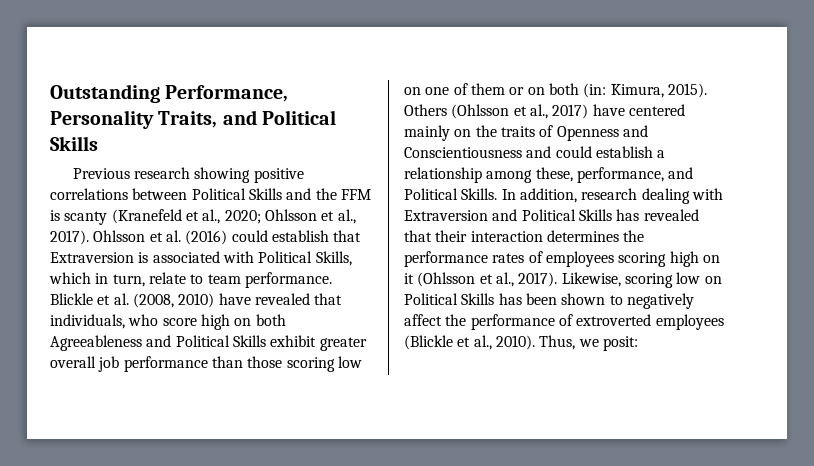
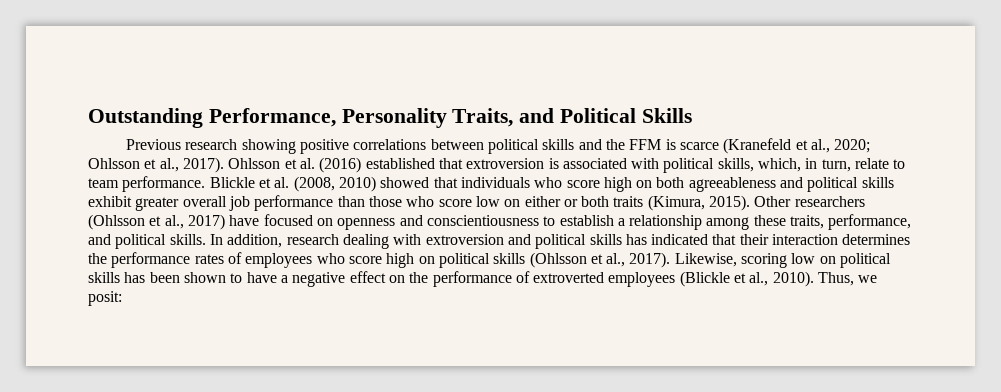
- Previous research showing positive correlations between Political Skills and the FFM is scanty (Kranefeld et al., 2020; Ohlsson et al., 2017).
+ Previous research showing positive correlations between political skills and the FFM is scarce (Kranefeld et al., 2020; Ohlsson et al., 2017).
- Ohlsson et al. (2016) could establish that Extraversion is associated with Political Skills, which in turn, relate to team performance.
+ Ohlsson et al. (2016) established that extroversion is associated with political skills, which, in turn, relate to team performance.
- Blickle et al. (2008, 2010) have revealed that individuals, who score high on both Agreeableness and Political Skills exhibit greater overall job performance than those scoring low on one of them or on both (in: Kimura, 2015). Others (Ohlsson et al., 2017) have centered mainly on the traits of Openness and Conscientiousness and could establish a relationship among these, performance, and Political Skills.
+ Blickle et al. (2008, 2010) showed that individuals who score high on both agreeableness and political skills exhibit greater overall job performance than those who score low on either or both traits (Kimura, 2015). Other researchers (Ohlsson et al., 2017) have focused on openness and conscientiousness to establish a relationship among these traits, performance, and political skills.
- In addition, research dealing with Extraversion and Political Skills has revealed that their interaction determines the performance rates of employees scoring high on it (Ohlsson et al., 2017).
+ In addition, research dealing with extroversion and political skills has indicated that their interaction determines the performance rates of employees who score high on political skills (Ohlsson et al., 2017).
- Likewise, scoring low on Political Skills has been shown to negatively affect the performance of extroverted employees (Blickle et al., 2010).
+ Likewise, scoring low on political skills has been shown to have a negative effect on the performance of extroverted employees (Blickle et al., 2010).

